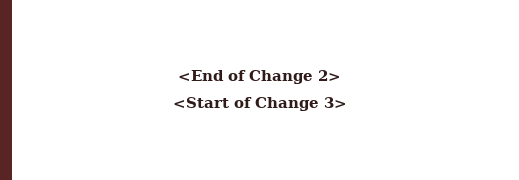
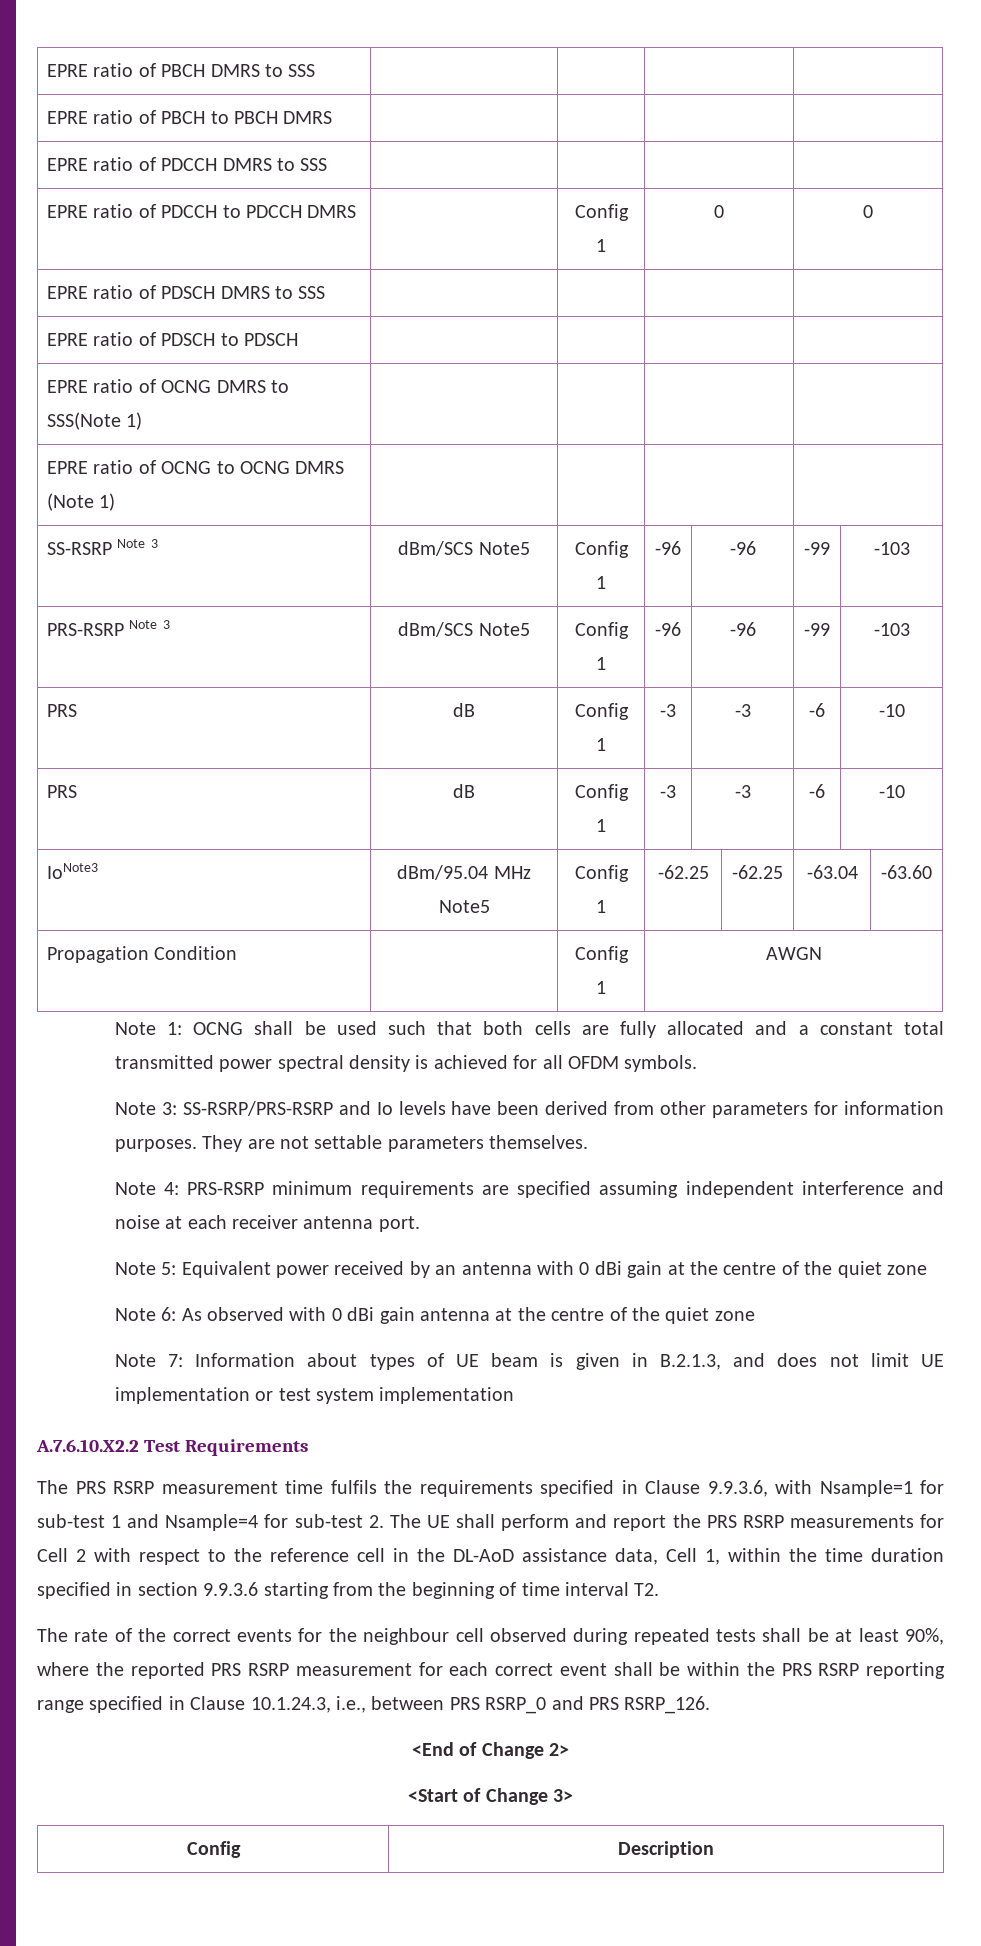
+ EPRE ratio of PBCH DMRS to SSS | | | |
+ EPRE ratio of PBCH to PBCH DMRS | | | |
+ EPRE ratio of PDCCH DMRS to SSS | | | |
+ EPRE ratio of PDCCH to PDCCH DMRS | | Config 1 | 0 | 0
+ EPRE ratio of PDSCH DMRS to SSS | | | |
+ EPRE ratio of PDSCH to PDSCH | | | |
+ EPRE ratio of OCNG DMRS to SSS(Note 1) | | | |
+ EPRE ratio of OCNG to OCNG DMRS (Note 1) | | | |
+ SS-RSRP Note 3 | dBm/SCS Note5 | Config 1 | -96 | -96 | -99 | -103
+ PRS-RSRP Note 3 | dBm/SCS Note5 | Config 1 | -96 | -96 | -99 | -103
+ PRS | dB | Config 1 | -3 | -3 | -6 | -10
+ PRS | dB | Config 1 | -3 | -3 | -6 | -10
+ IoNote3 | dBm/95.04 MHz Note5 | Config 1 | -62.25 | -62.25 | -63.04 | -63.60
+ Propagation Condition | | Config 1 | AWGN
+ Note 1: OCNG shall be used such that both cells are fully allocated and a constant total transmitted power spectral density is achieved for all OFDM symbols.
+ Note 3: SS-RSRP/PRS-RSRP and Io levels have been derived from other parameters for information purposes. They are not settable parameters themselves.
+ Note 4: PRS-RSRP minimum requirements are specified assuming independent interference and noise at each receiver antenna port.
+ Note 5: Equivalent power received by an antenna with 0 dBi gain at the centre of the quiet zone
+ Note 6: As observed with 0 dBi gain antenna at the centre of the quiet zone
+ Note 7: Information about types of UE beam is given in B.2.1.3, and does not limit UE implementation or test system implementation
+ A.7.6.10.X2.2 Test Requirements
+ The PRS RSRP measurement time fulfils the requirements specified in Clause 9.9.3.6, with Nsample=1 for sub-test 1 and Nsample=4 for sub-test 2. The UE shall perform and report the PRS RSRP measurements for Cell 2 with respect to the reference cell in the DL-AoD assistance data, Cell 1, within the time duration specified in section 9.9.3.6 starting from the beginning of time interval T2.
+ The rate of the correct events for the neighbour cell observed during repeated tests shall be at least 90%, where the reported PRS RSRP measurement for each correct event shall be within the PRS RSRP reporting range specified in Clause 10.1.24.3, i.e., between PRS RSRP_0 and PRS RSRP_126.
+ Config | Description

